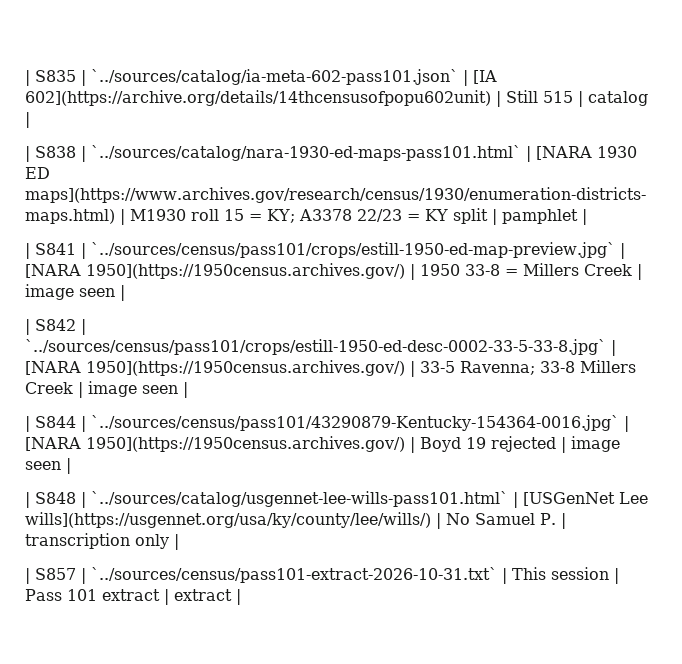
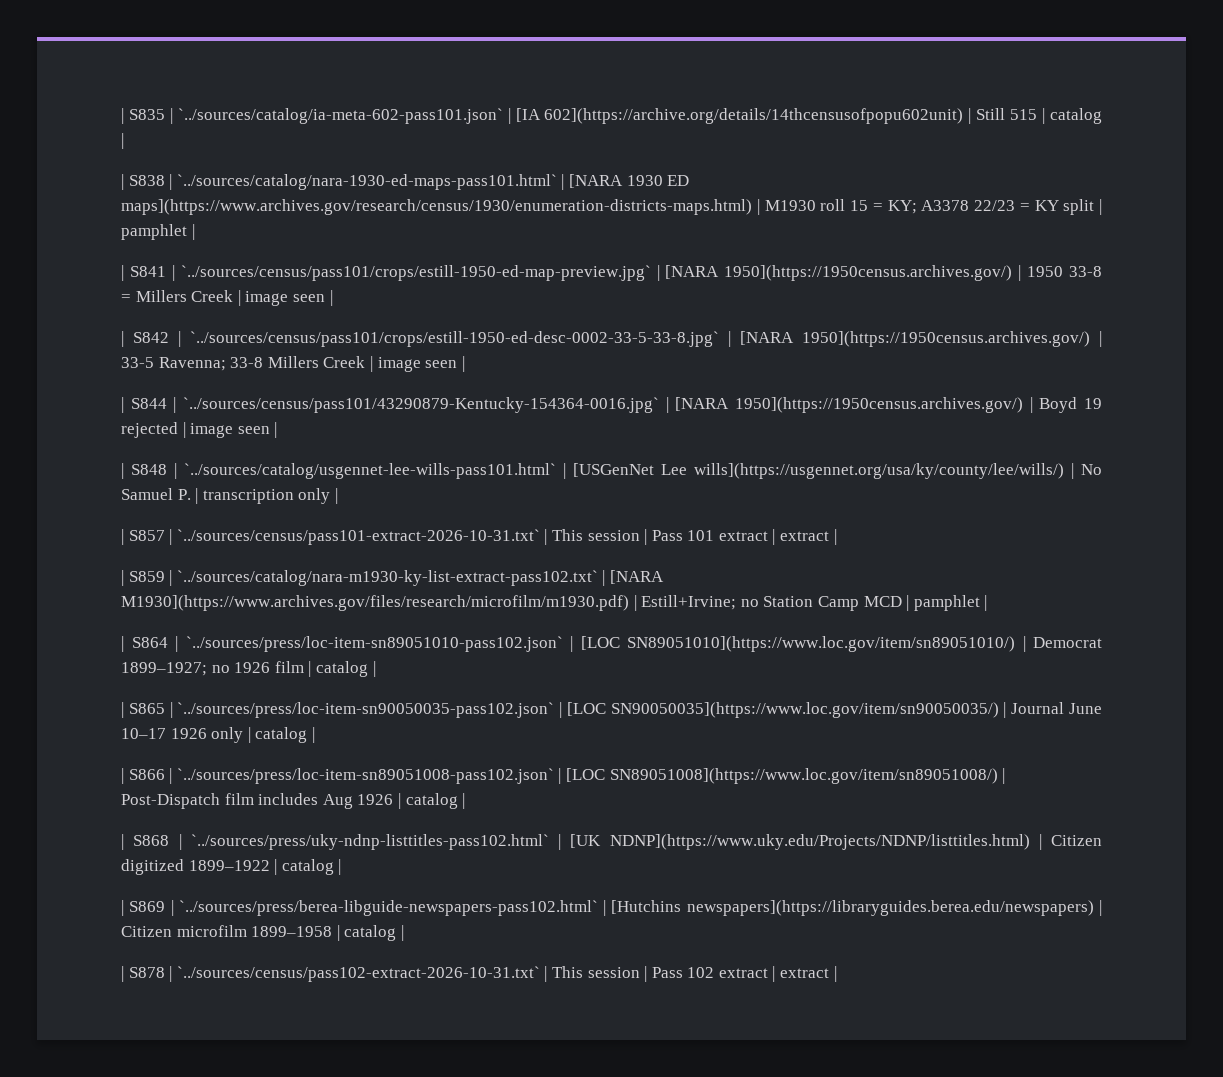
+ | S859 | `../sources/catalog/nara-m1930-ky-list-extract-pass102.txt` | [NARA M1930](https://www.archives.gov/files/research/microfilm/m1930.pdf) | Estill+Irvine; no Station Camp MCD | pamphlet |
+ | S864 | `../sources/press/loc-item-sn89051010-pass102.json` | [LOC SN89051010](https://www.loc.gov/item/sn89051010/) | Democrat 1899–1927; no 1926 film | catalog |
+ | S865 | `../sources/press/loc-item-sn90050035-pass102.json` | [LOC SN90050035](https://www.loc.gov/item/sn90050035/) | Journal June 10–17 1926 only | catalog |
+ | S866 | `../sources/press/loc-item-sn89051008-pass102.json` | [LOC SN89051008](https://www.loc.gov/item/sn89051008/) | Post-Dispatch film includes Aug 1926 | catalog |
+ | S868 | `../sources/press/uky-ndnp-listtitles-pass102.html` | [UK NDNP](https://www.uky.edu/Projects/NDNP/listtitles.html) | Citizen digitized 1899–1922 | catalog |
+ | S869 | `../sources/press/berea-libguide-newspapers-pass102.html` | [Hutchins newspapers](https://libraryguides.berea.edu/newspapers) | Citizen microfilm 1899–1958 | catalog |
+ | S878 | `../sources/census/pass102-extract-2026-10-31.txt` | This session | Pass 102 extract | extract |

